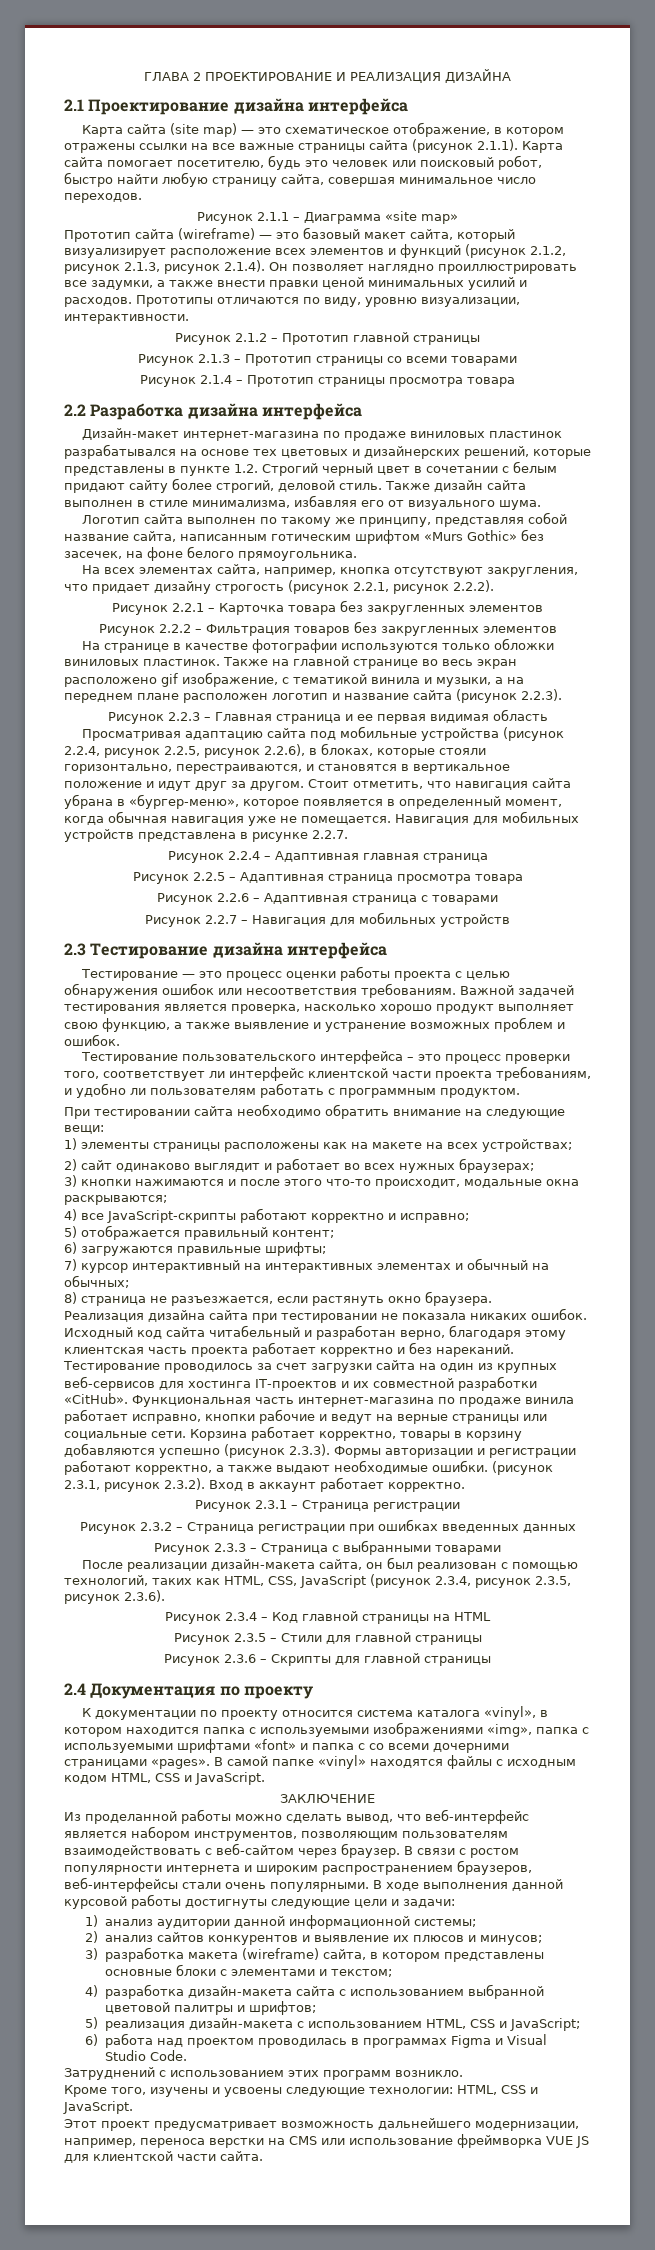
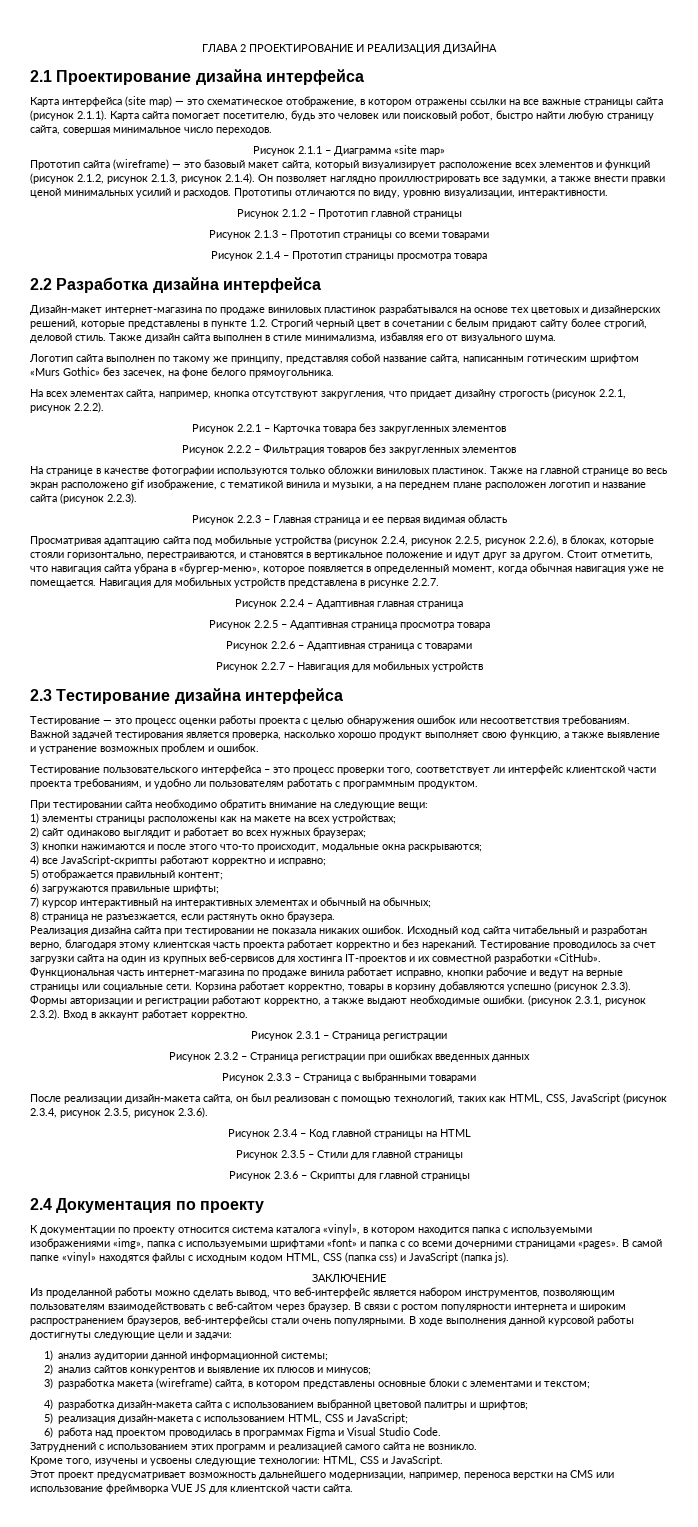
- Карта сайта (site map) — это схематическое отображение, в котором отражены ссылки на все важные страницы сайта (рисунок 2.1.1). Карта сайта помогает посетителю, будь это человек или поисковый робот, быстро найти любую страницу сайта, совершая минимальное число переходов.
+ Карта интерфейса (site map) — это схематическое отображение, в котором отражены ссылки на все важные страницы сайта (рисунок 2.1.1). Карта сайта помогает посетителю, будь это человек или поисковый робот, быстро найти любую страницу сайта, совершая минимальное число переходов.
- В самой папке «vinyl» находятся файлы с исходным кодом HTML, CSS и JavaScript.
+ В самой папке «vinyl» находятся файлы с исходным кодом HTML, CSS (папка css) и JavaScript (папка js).
- Затруднений с использованием этих программ возникло.
+ Затруднений с использованием этих программ и реализацией самого сайта не возникло.

